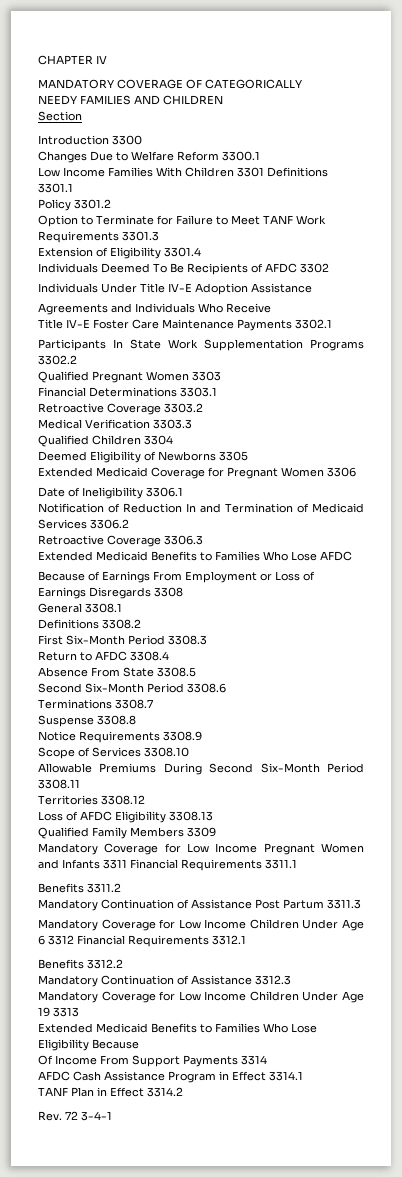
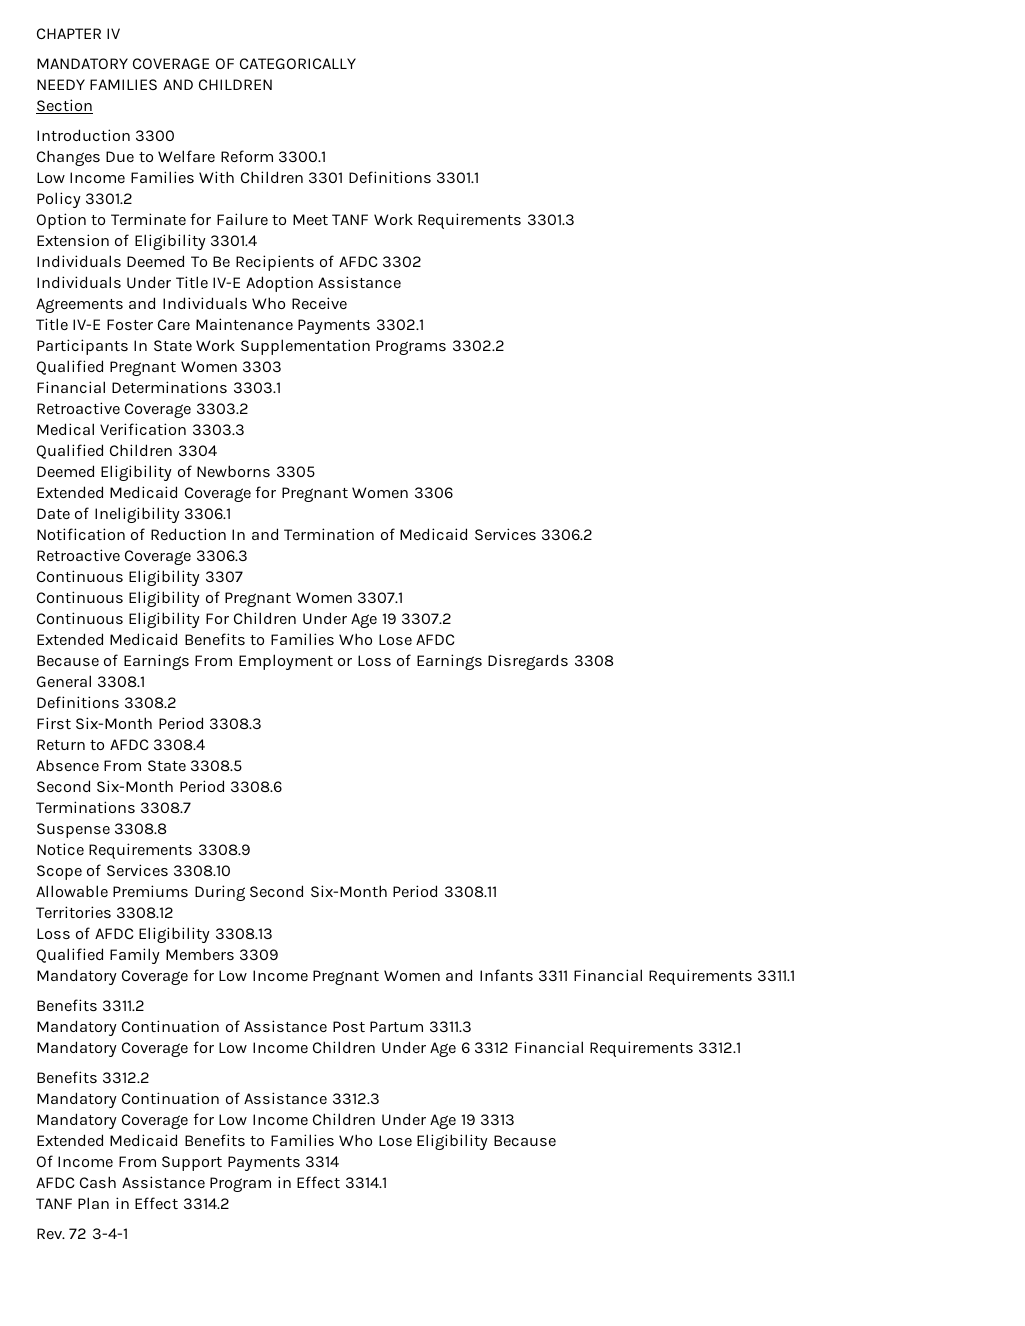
+ Continuous Eligibility 3307
+ Continuous Eligibility of Pregnant Women 3307.1
+ Continuous Eligibility For Children Under Age 19 3307.2

